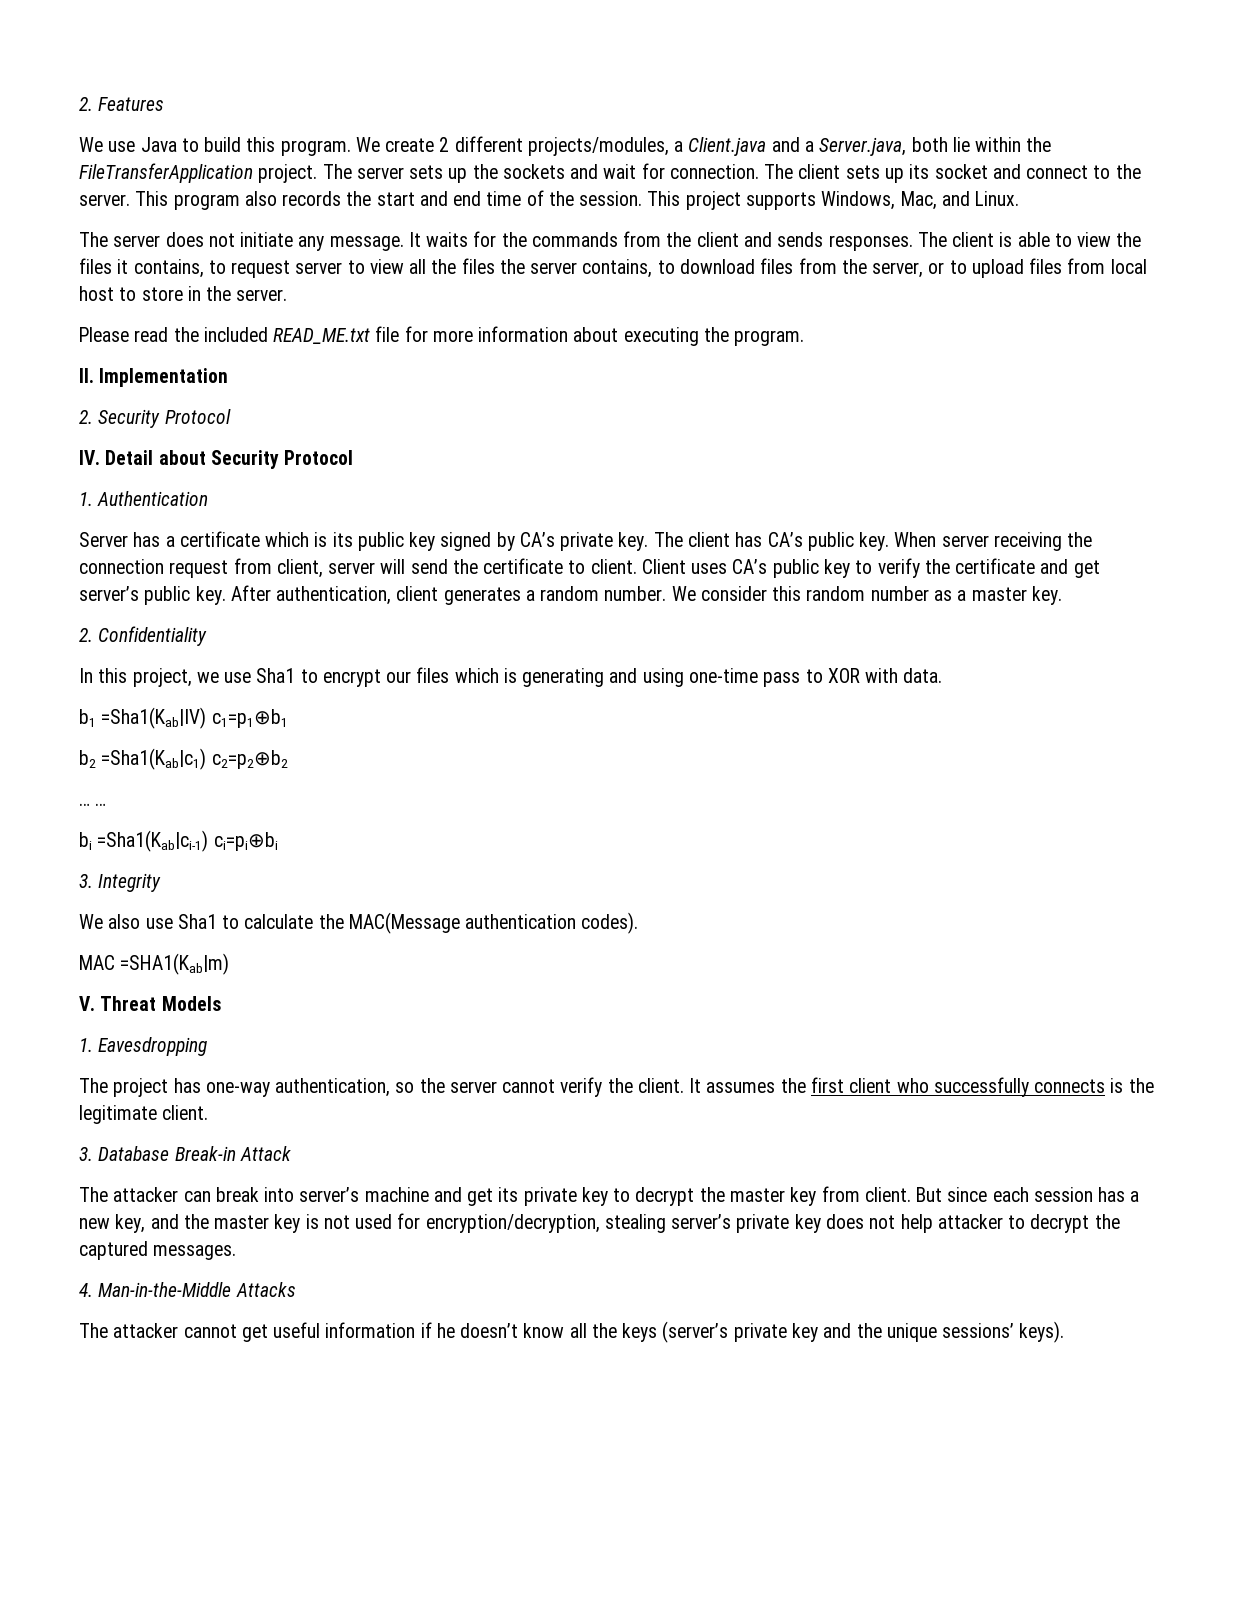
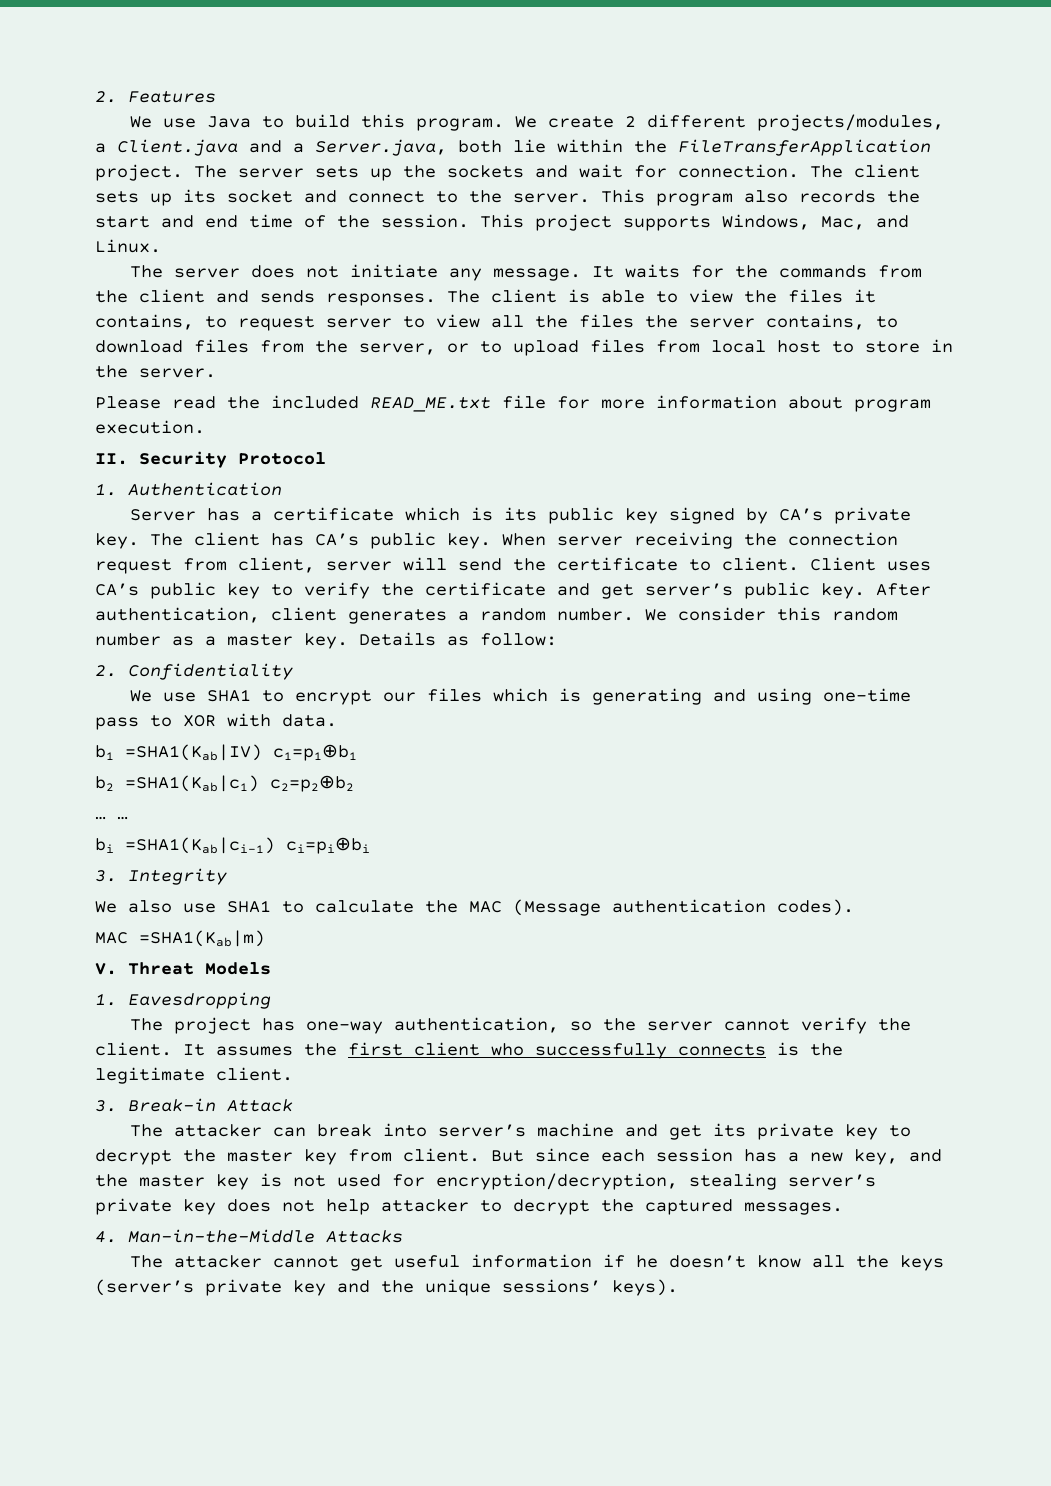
- Please read the included READ_ME.txt file for more information about executing the program.
- II. Implementation
- 2. Security Protocol
- IV. Detail about Security Protocol
+ Please read the included READ_ME.txt file for more information about program execution.
+ II. Security Protocol
+ Details as follow:
- In this project, we use Sha1 to encrypt our files which is generating and using one-time pass to XOR with data.
+ We use SHA1 to encrypt our files which is generating and using one-time pass to XOR with data.
- b1 =Sha1(Kab|IV) c1=p1⊕b1
+ b1 =SHA1(Kab|IV) c1=p1⊕b1
- b2 =Sha1(Kab|c1) c2=p2⊕b2
+ b2 =SHA1(Kab|c1) c2=p2⊕b2
- bi =Sha1(Kab|ci-1) ci=pi⊕bi
+ bi =SHA1(Kab|ci-1) ci=pi⊕bi
- We also use Sha1 to calculate the MAC(Message authentication codes).
+ We also use SHA1 to calculate the MAC (Message authentication codes).
- 3. Database Break-in Attack
+ 3. Break-in Attack

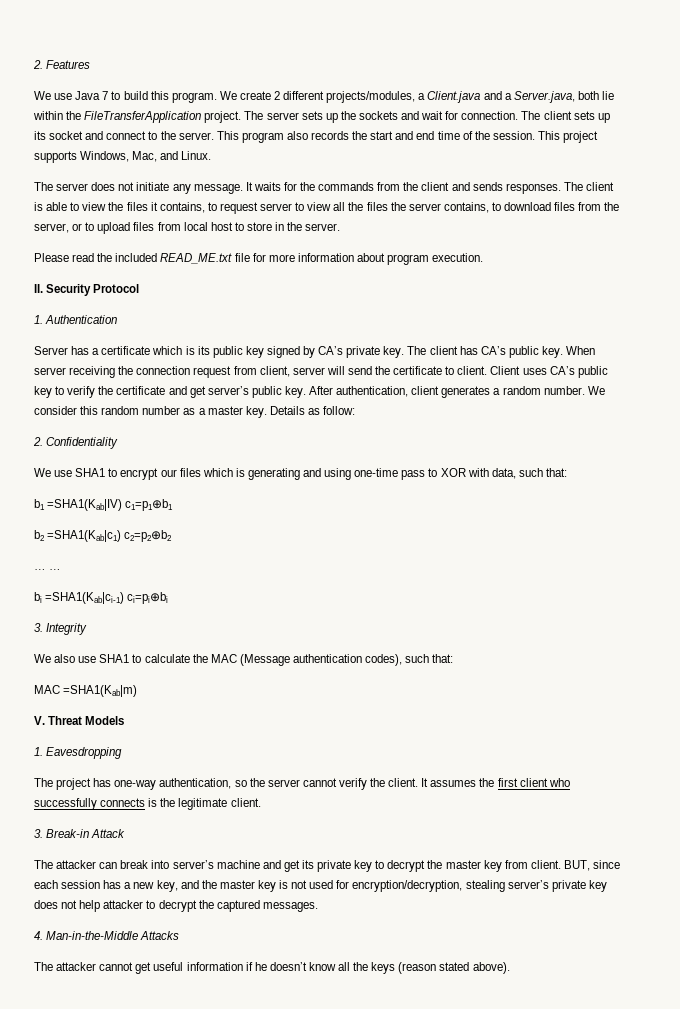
- We use Java to build this program.
+ We use Java 7 to build this program.
- We use SHA1 to encrypt our files which is generating and using one-time pass to XOR with data.
+ We use SHA1 to encrypt our files which is generating and using one-time pass to XOR with data, such that:
- We also use SHA1 to calculate the MAC (Message authentication codes).
+ We also use SHA1 to calculate the MAC (Message authentication codes), such that:
- But since each session has a new key, and the master key is not used for encryption/decryption, stealing server’s private key does not help attacker to decrypt the captured messages.
+ BUT, since each session has a new key, and the master key is not used for encryption/decryption, stealing server’s private key does not help attacker to decrypt the captured messages.
- The attacker cannot get useful information if he doesn’t know all the keys (server’s private key and the unique sessions’ keys).
+ The attacker cannot get useful information if he doesn’t know all the keys (reason stated above).

